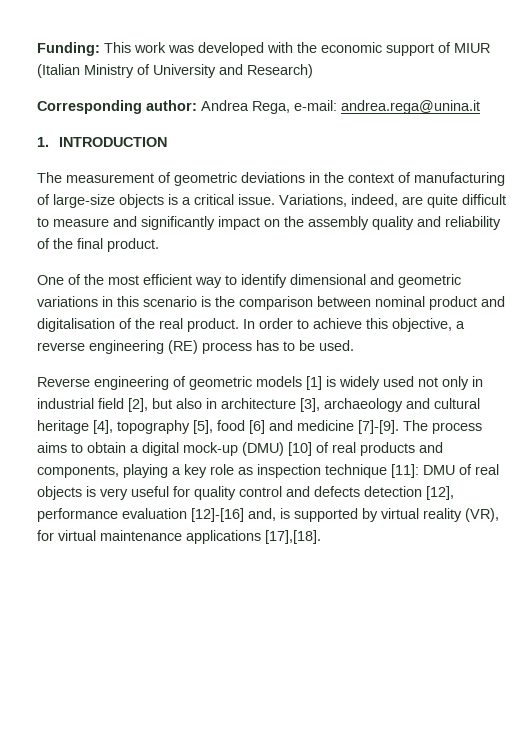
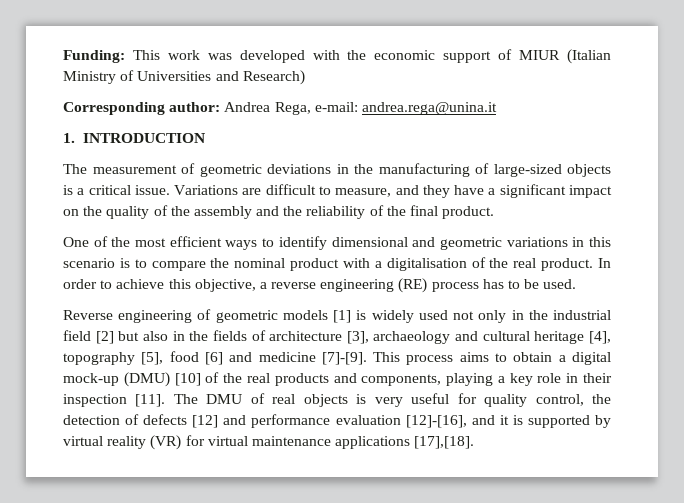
- Funding: This work was developed with the economic support of MIUR (Italian Ministry of University and Research)
+ Funding: This work was developed with the economic support of MIUR (Italian Ministry of Universities and Research)
- The measurement of geometric deviations in the context of manufacturing of large-size objects is a critical issue.
+ The measurement of geometric deviations in the manufacturing of large-sized objects is a critical issue.
- Variations, indeed, are quite difficult to measure and significantly impact on the assembly quality and reliability of the final product.
+ Variations are difficult to measure, and they have a significant impact on the quality of the assembly and the reliability of the final product.
- One of the most efficient way to identify dimensional and geometric variations in this scenario is the comparison between nominal product and digitalisation of the real product.
+ One of the most efficient ways to identify dimensional and geometric variations in this scenario is to compare the nominal product with a digitalisation of the real product.
- Reverse engineering of geometric models [1] is widely used not only in industrial field [2], but also in architecture [3], archaeology and cultural heritage [4], topography [5], food [6] and medicine [7]-[9].
+ Reverse engineering of geometric models [1] is widely used not only in the industrial field [2] but also in the fields of architecture [3], archaeology and cultural heritage [4], topography [5], food [6] and medicine [7]-[9].
- The process aims to obtain a digital mock-up (DMU) [10] of real products and components, playing a key role as inspection technique [11]: DMU of real objects is very useful for quality control and defects detection [12], performance evaluation [12]-[16] and, is supported by virtual reality (VR), for virtual maintenance applications [17],[18].
+ This process aims to obtain a digital mock-up (DMU) [10] of the real products and components, playing a key role in their inspection [11]. The DMU of real objects is very useful for quality control, the detection of defects [12] and performance evaluation [12]-[16], and it is supported by virtual reality (VR) for virtual maintenance applications [17],[18].

